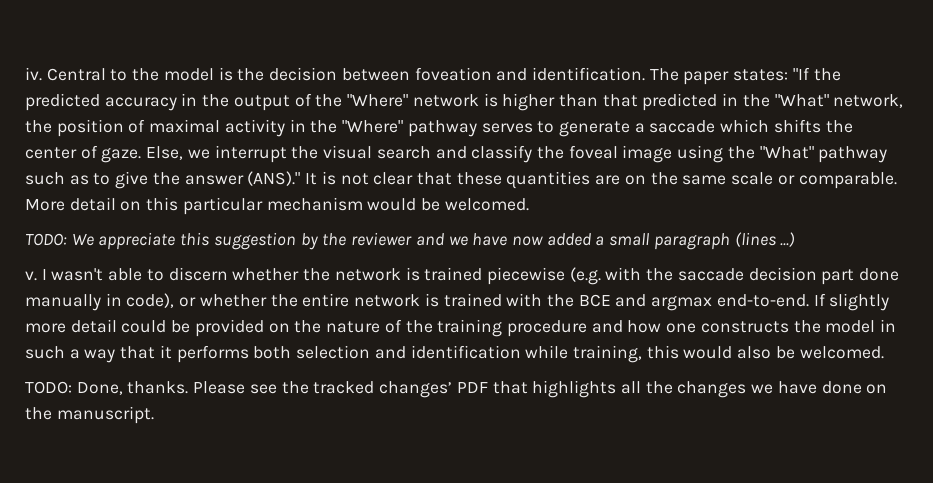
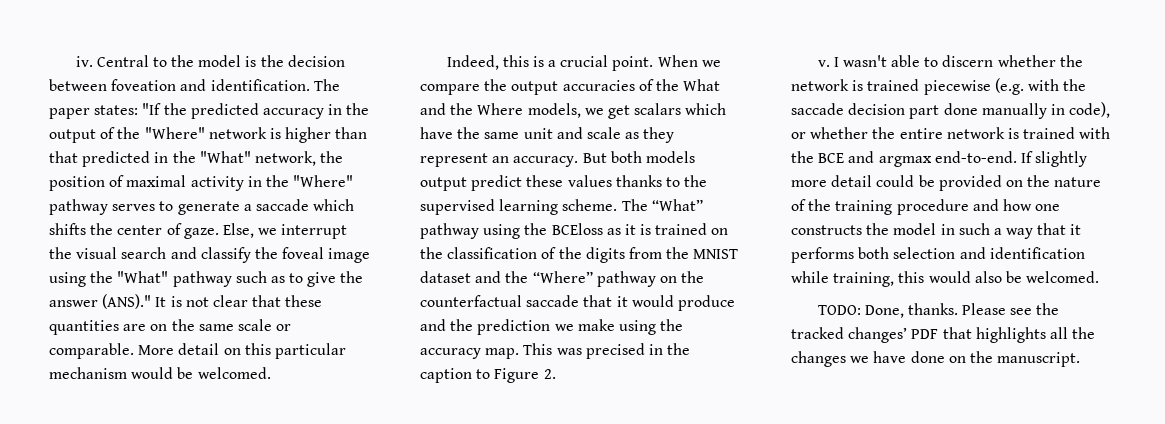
- TODO: We appreciate this suggestion by the reviewer and we have now added a small paragraph (lines ...)
+ Indeed, this is a crucial point. When we compare the output accuracies of the What and the Where models, we get scalars which have the same unit and scale as they represent an accuracy. But both models output predict these values thanks to the supervised learning scheme. The “What” pathway using the BCEloss as it is trained on the classification of the digits from the MNIST dataset and the “Where” pathway on the counterfactual saccade that it would produce and the prediction we make using the accuracy map. This was precised in the caption to Figure 2.

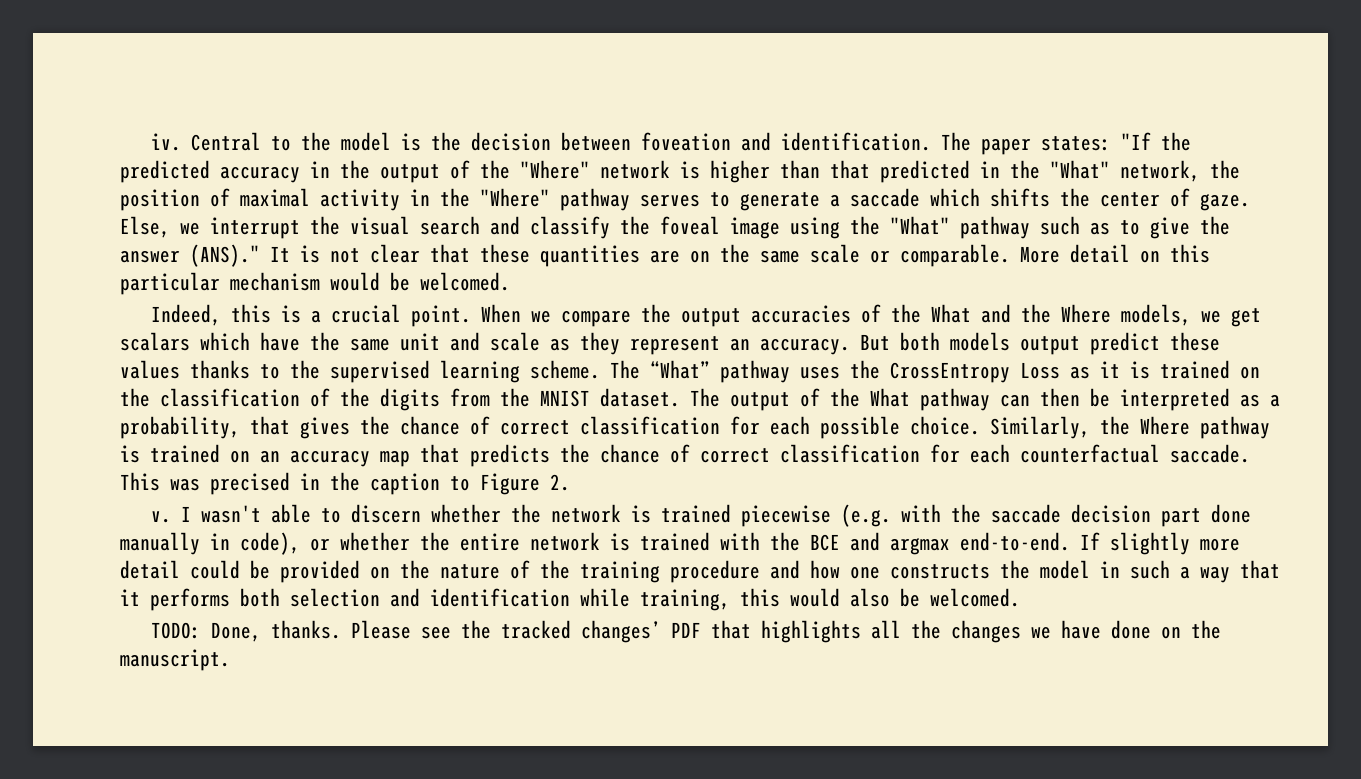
- The “What” pathway using the BCEloss as it is trained on the classification of the digits from the MNIST dataset and the “Where” pathway on the counterfactual saccade that it would produce and the prediction we make using the accuracy map.
+ The “What” pathway uses the CrossEntropy Loss as it is trained on the classification of the digits from the MNIST dataset. The output of the What pathway can then be interpreted as a probability, that gives the chance of correct classification for each possible choice. Similarly, the Where pathway is trained on an accuracy map that predicts the chance of correct classification for each counterfactual saccade.

